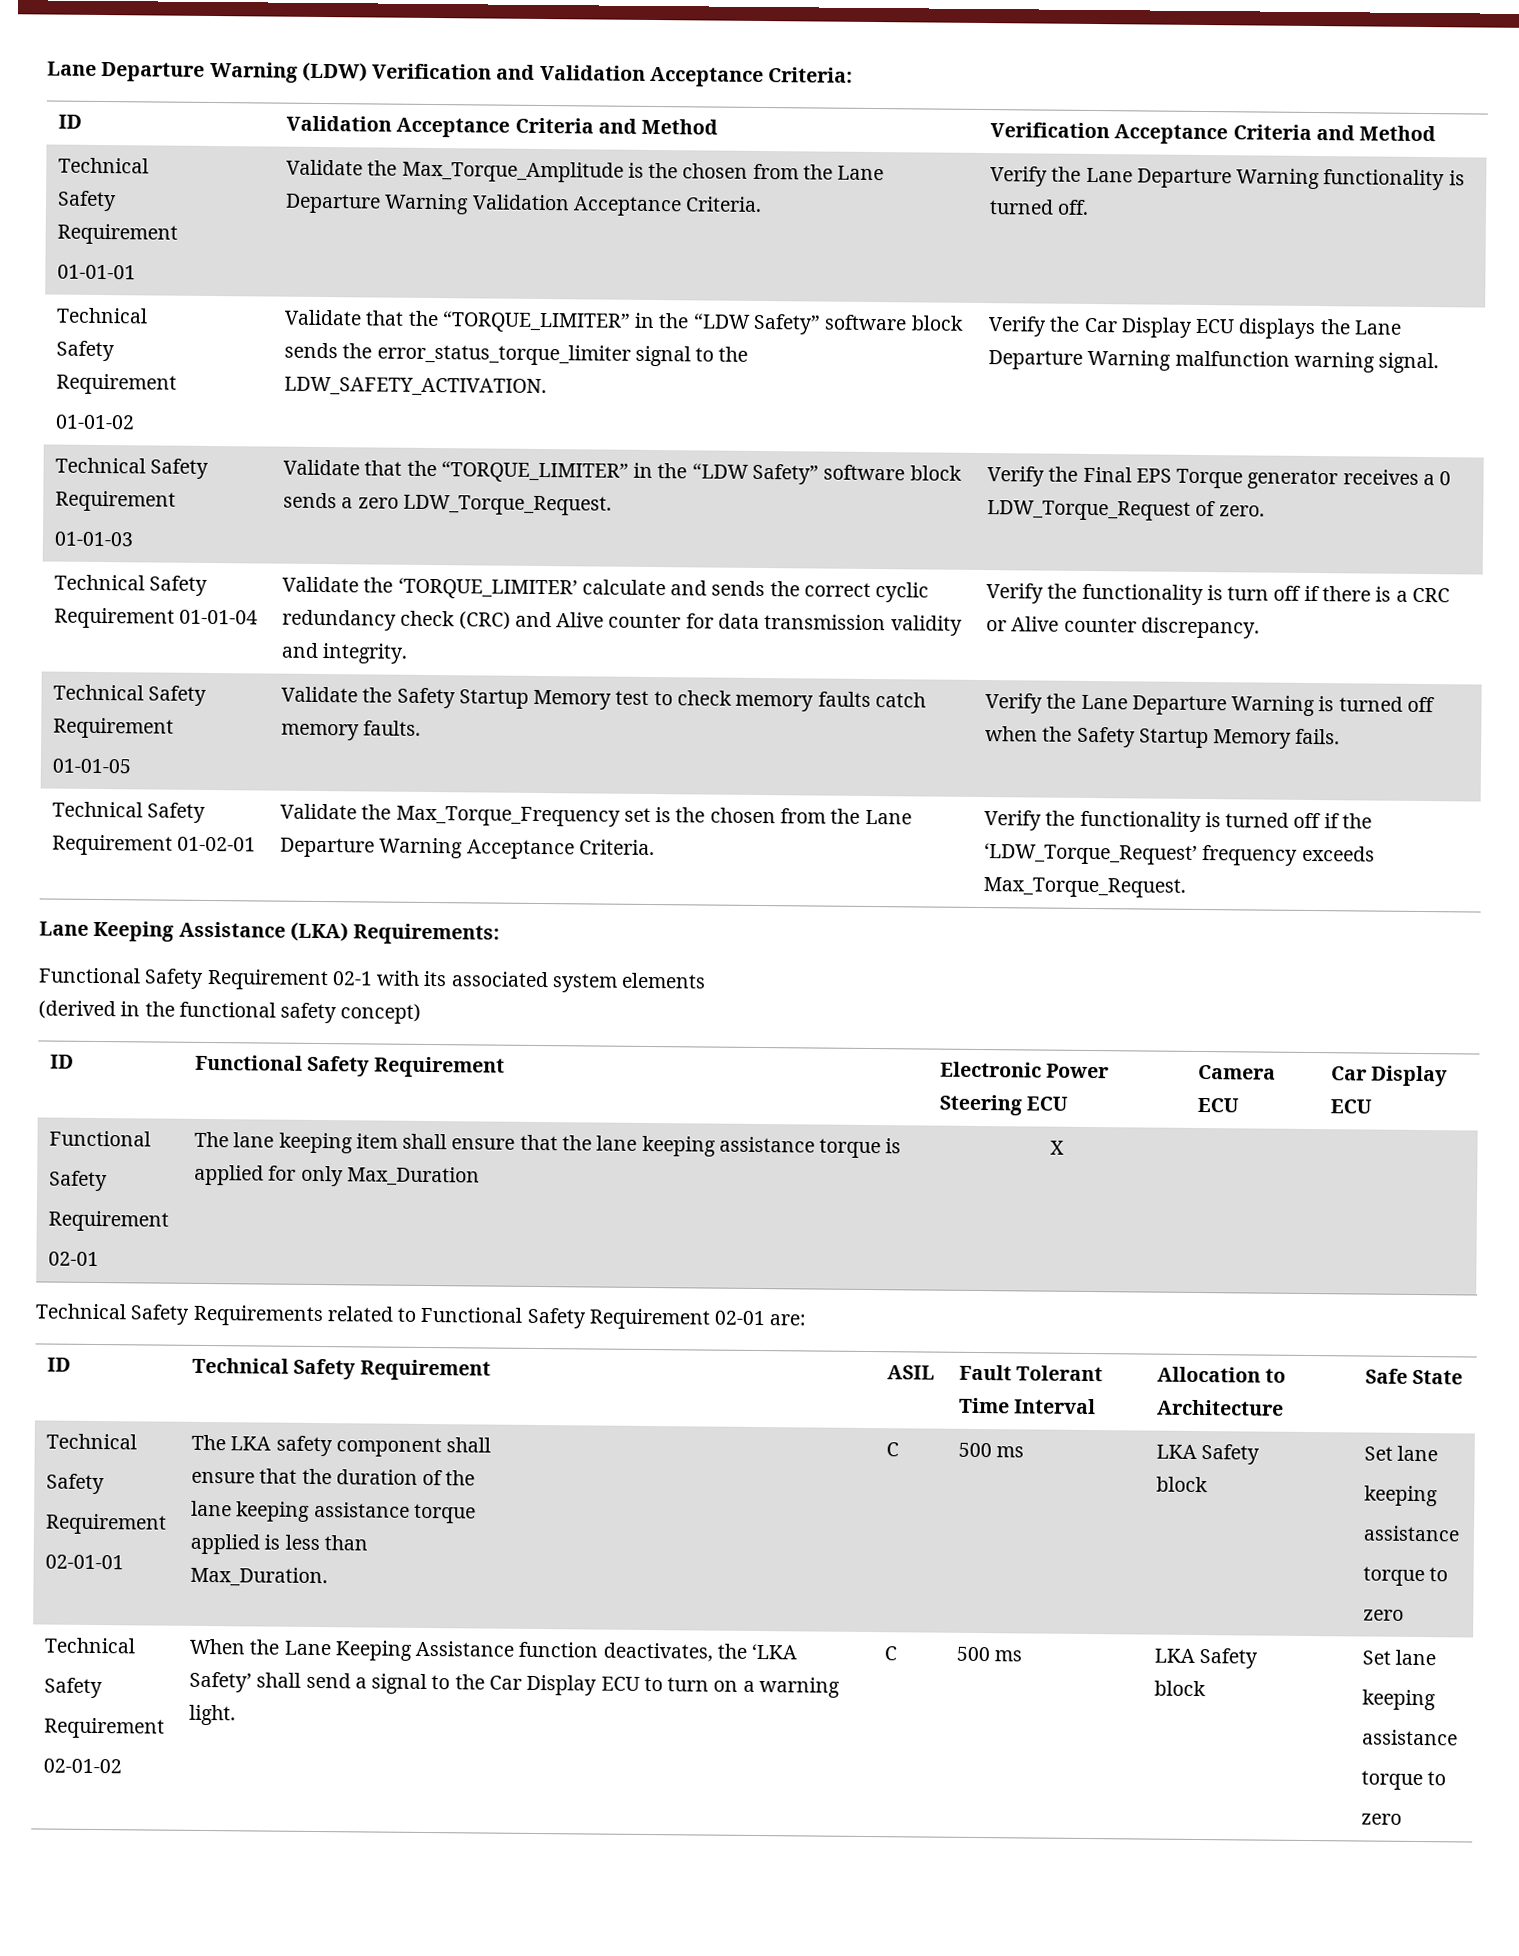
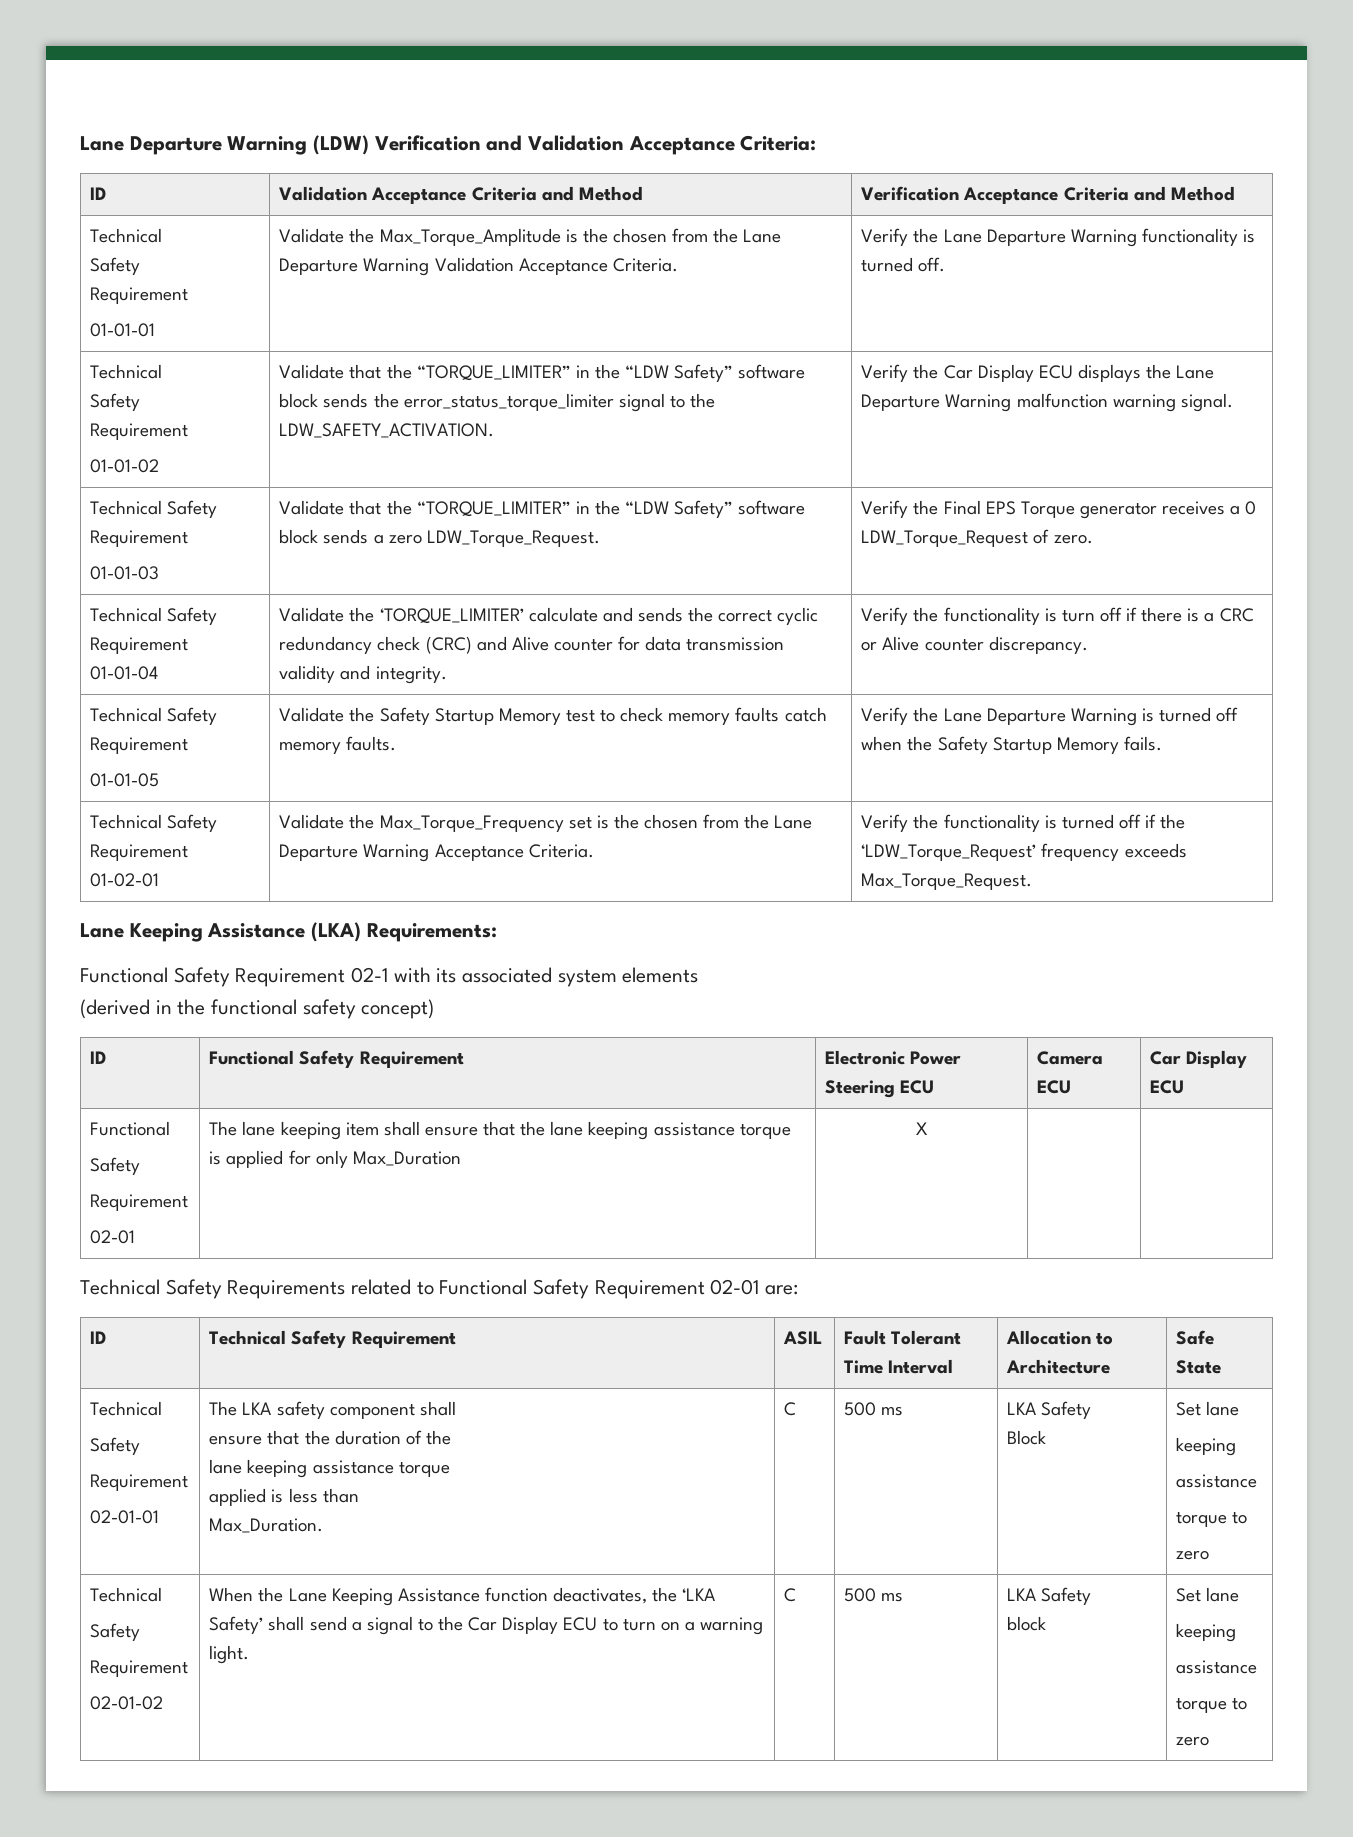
  ID | Technical Safety Requirement | ASIL | Fault Tolerant Time Interval | Allocation to Architecture | Safe State
  Technical
  Safety
  Requirement
  02-01-01 | The LKA safety component shall
  ensure that the duration of the
  lane keeping assistance torque
  applied is less than
  Max_Duration. | C | 500 ms | LKA Safety
- block | Set lane
+ Block | Set lane

